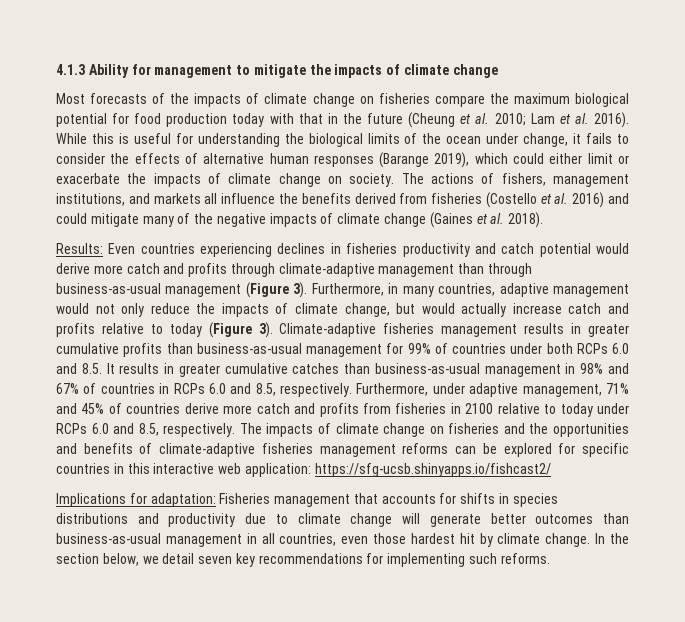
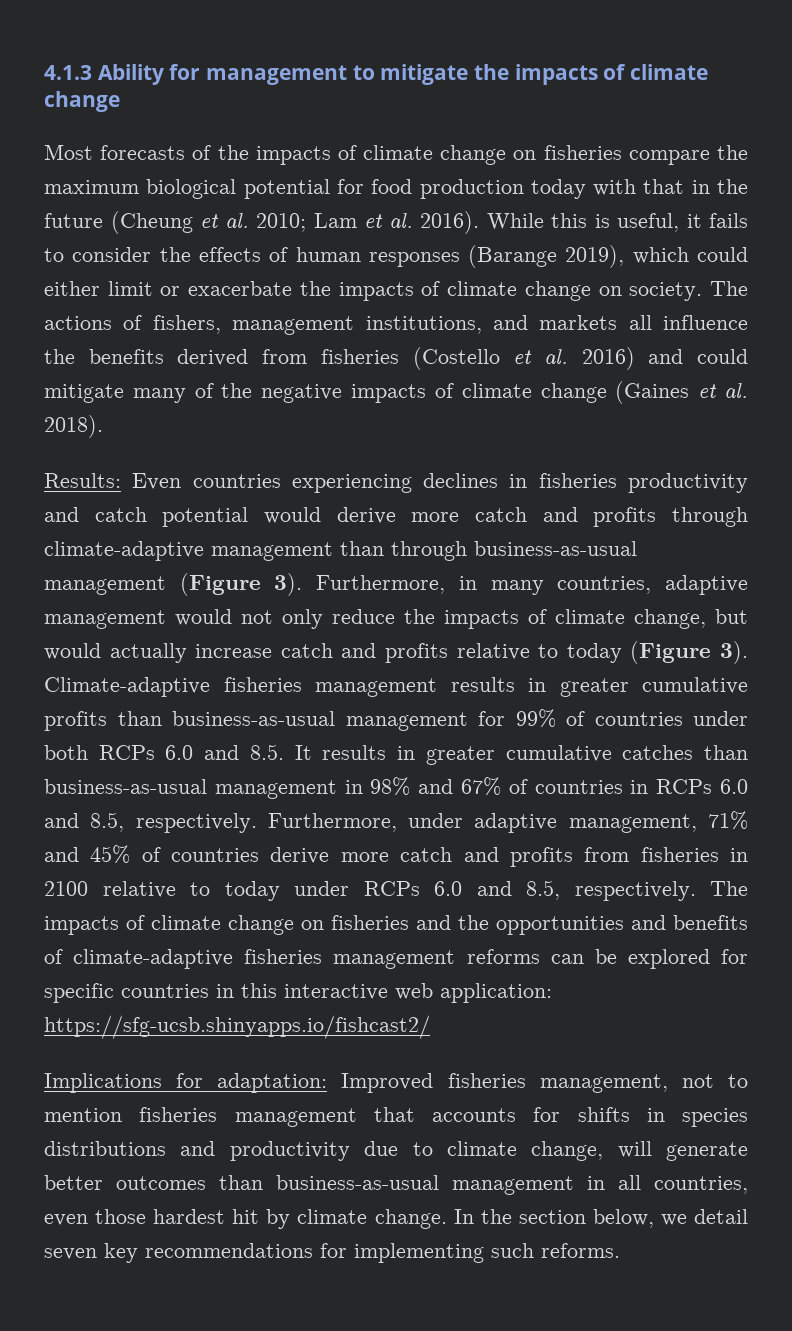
- While this is useful for understanding the biological limits of the ocean under change, it fails to consider the effects of alternative human responses (Barange 2019), which could either limit or exacerbate the impacts of climate change on society.
+ While this is useful, it fails to consider the effects of human responses (Barange 2019), which could either limit or exacerbate the impacts of climate change on society.
- Implications for adaptation: Fisheries management that accounts for shifts in species distributions and productivity due to climate change will generate better outcomes than business-as-usual management in all countries, even those hardest hit by climate change.
+ Implications for adaptation: Improved fisheries management, not to mention fisheries management that accounts for shifts in species distributions and productivity due to climate change, will generate better outcomes than business-as-usual management in all countries, even those hardest hit by climate change.

